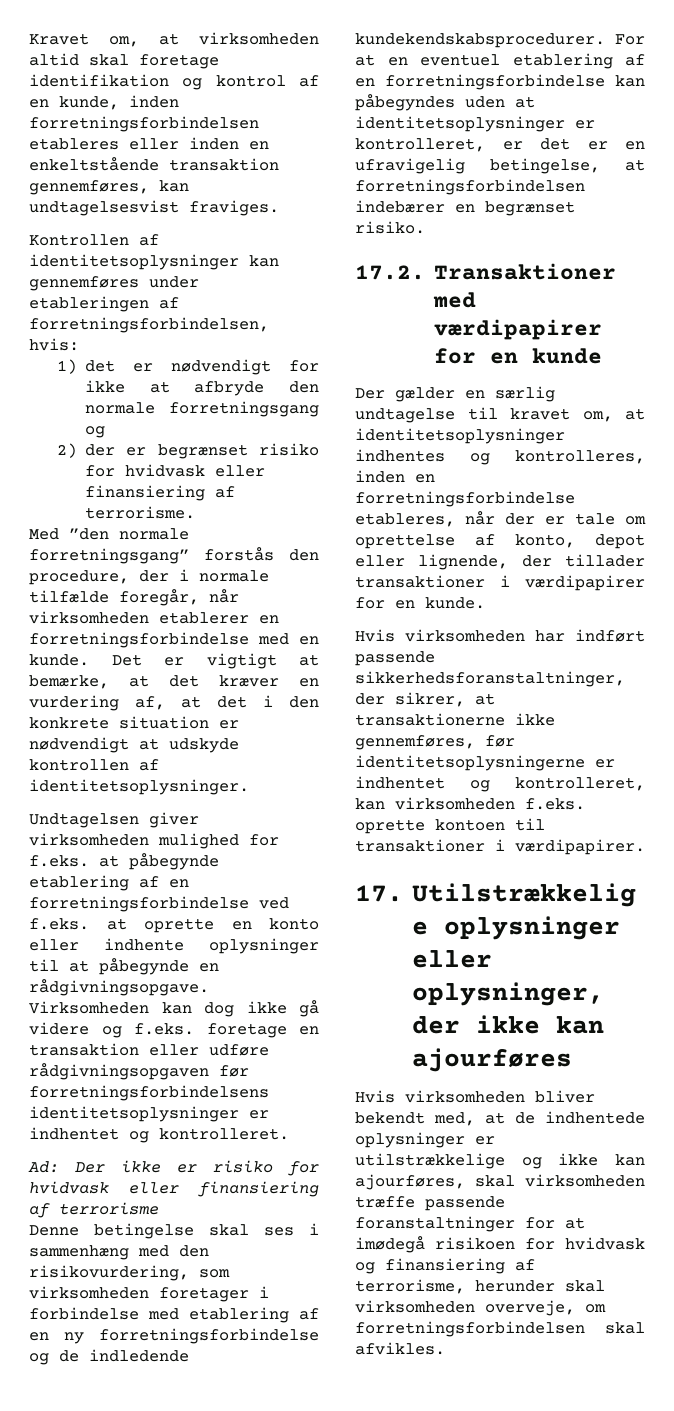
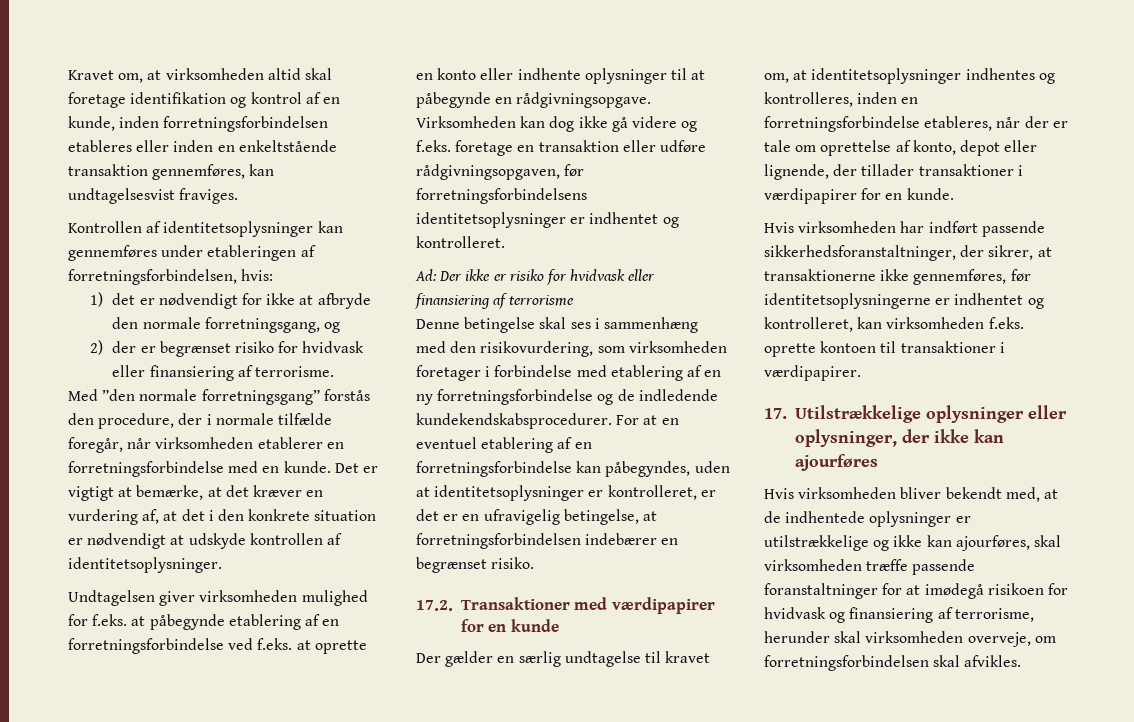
- 1) det er nødvendigt for ikke at afbryde den normale forretningsgang og
+ 1) det er nødvendigt for ikke at afbryde den normale forretningsgang, og
- Virksomheden kan dog ikke gå videre og f.eks. foretage en transaktion eller udføre rådgivningsopgaven før forretningsforbindelsens identitetsoplysninger er indhentet og kontrolleret.
+ Virksomheden kan dog ikke gå videre og f.eks. foretage en transaktion eller udføre rådgivningsopgaven, før forretningsforbindelsens identitetsoplysninger er indhentet og kontrolleret.
- For at en eventuel etablering af en forretningsforbindelse kan påbegyndes uden at identitetsoplysninger er kontrolleret, er det er en ufravigelig betingelse, at forretningsforbindelsen indebærer en begrænset risiko.
+ For at en eventuel etablering af en forretningsforbindelse kan påbegyndes, uden at identitetsoplysninger er kontrolleret, er det er en ufravigelig betingelse, at forretningsforbindelsen indebærer en begrænset risiko.

